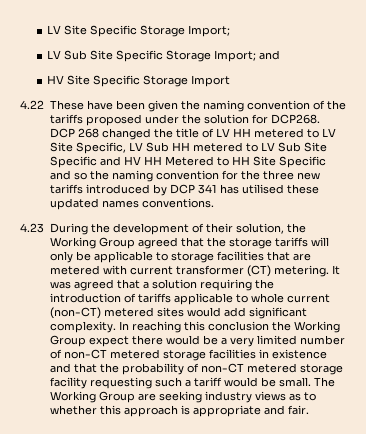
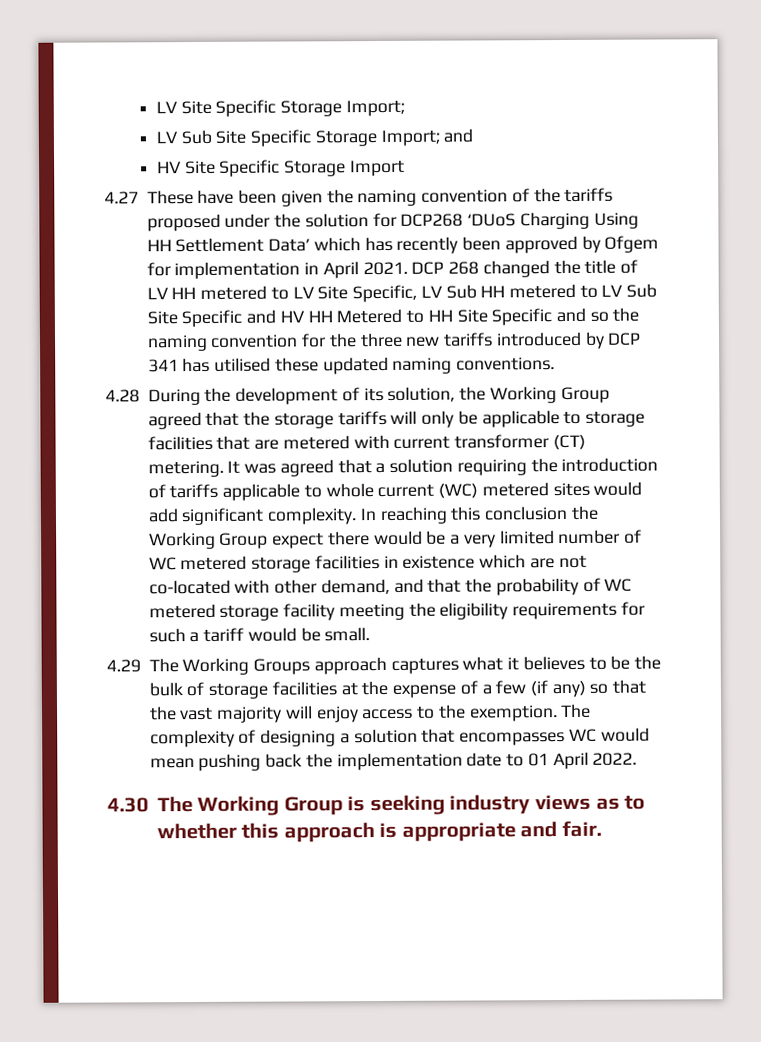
- 4.22 These have been given the naming convention of the tariffs proposed under the solution for DCP268.
+ 4.27 These have been given the naming convention of the tariffs proposed under the solution for DCP268 ‘DUoS Charging Using HH Settlement Data’ which has recently been approved by Ofgem for implementation in April 2021.
- DCP 268 changed the title of LV HH metered to LV Site Specific, LV Sub HH metered to LV Sub Site Specific and HV HH Metered to HH Site Specific and so the naming convention for the three new tariffs introduced by DCP 341 has utilised these updated names conventions.
+ DCP 268 changed the title of LV HH metered to LV Site Specific, LV Sub HH metered to LV Sub Site Specific and HV HH Metered to HH Site Specific and so the naming convention for the three new tariffs introduced by DCP 341 has utilised these updated naming conventions.
- 4.23 During the development of their solution, the Working Group agreed that the storage tariffs will only be applicable to storage facilities that are metered with current transformer (CT) metering.
+ 4.28 During the development of its solution, the Working Group agreed that the storage tariffs will only be applicable to storage facilities that are metered with current transformer (CT) metering.
- It was agreed that a solution requiring the introduction of tariffs applicable to whole current (non-CT) metered sites would add significant complexity.
+ It was agreed that a solution requiring the introduction of tariffs applicable to whole current (WC) metered sites would add significant complexity.
- In reaching this conclusion the Working Group expect there would be a very limited number of non-CT metered storage facilities in existence and that the probability of non-CT metered storage facility requesting such a tariff would be small. The Working Group are seeking industry views as to whether this approach is appropriate and fair.
+ In reaching this conclusion the Working Group expect there would be a very limited number of WC metered storage facilities in existence which are not co-located with other demand, and that the probability of WC metered storage facility meeting the eligibility requirements for such a tariff would be small.
+ 4.29 The Working Groups approach captures what it believes to be the bulk of storage facilities at the expense of a few (if any) so that the vast majority will enjoy access to the exemption. The complexity of designing a solution that encompasses WC would mean pushing back the implementation date to 01 April 2022.
+ 4.30 The Working Group is seeking industry views as to whether this approach is appropriate and fair.

